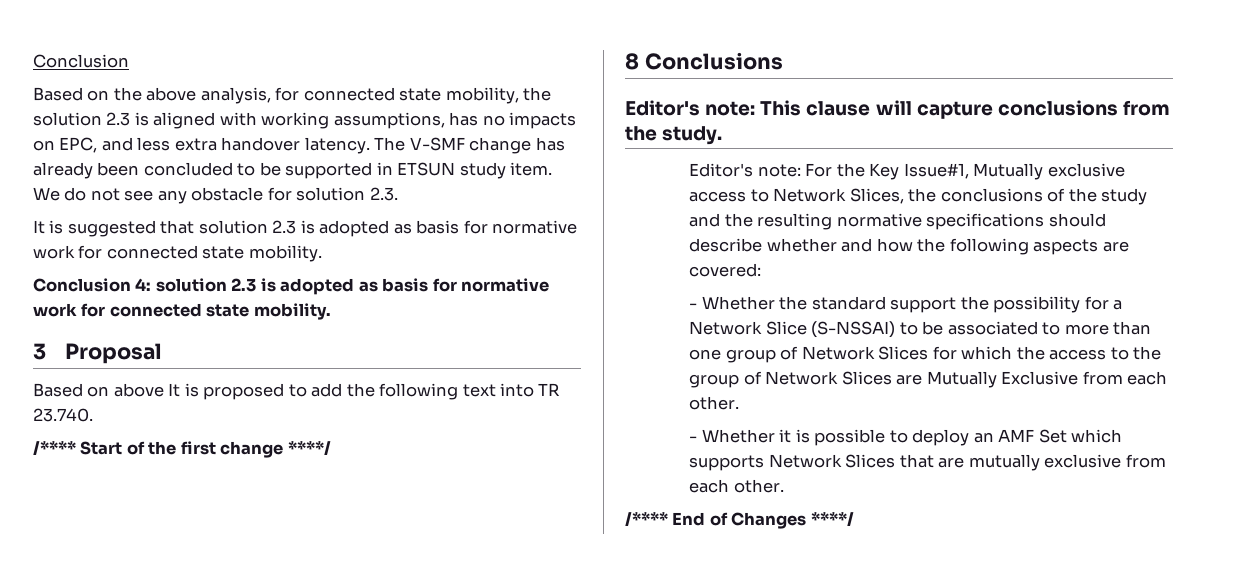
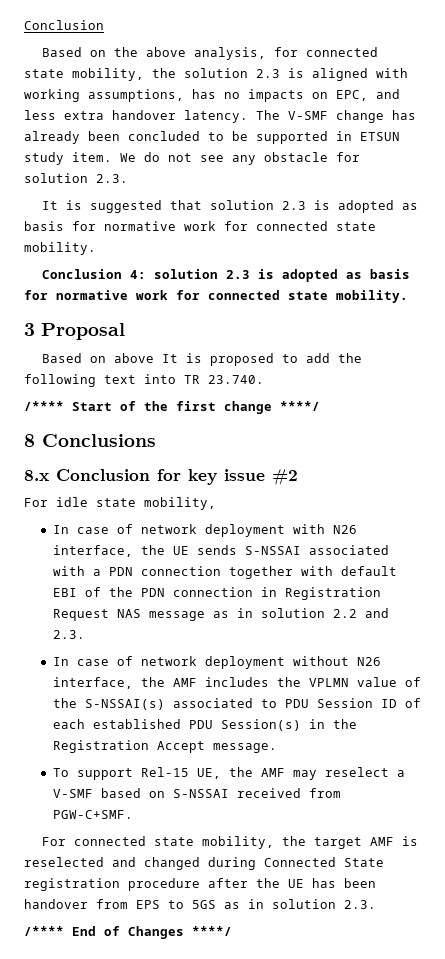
- Editor's note: This clause will capture conclusions from the study.
- Editor's note: For the Key Issue#1, Mutually exclusive access to Network Slices, the conclusions of the study and the resulting normative specifications should describe whether and how the following aspects are covered:
- - Whether the standard support the possibility for a Network Slice (S-NSSAI) to be associated to more than one group of Network Slices for which the access to the group of Network Slices are Mutually Exclusive from each other.
- - Whether it is possible to deploy an AMF Set which supports Network Slices that are mutually exclusive from each other.
+ 8.x Conclusion for key issue #2
+ For idle state mobility,
+ In case of network deployment with N26 interface, the UE sends S-NSSAI associated with a PDN connection together with default EBI of the PDN connection in Registration Request NAS message as in solution 2.2 and 2.3.
+ In case of network deployment without N26 interface, the AMF includes the VPLMN value of the S-NSSAI(s) associated to PDU Session ID of each established PDU Session(s) in the Registration Accept message.
+ To support Rel-15 UE, the AMF may reselect a V-SMF based on S-NSSAI received from PGW-C+SMF.
+ For connected state mobility, the target AMF is reselected and changed during Connected State registration procedure after the UE has been handover from EPS to 5GS as in solution 2.3.

